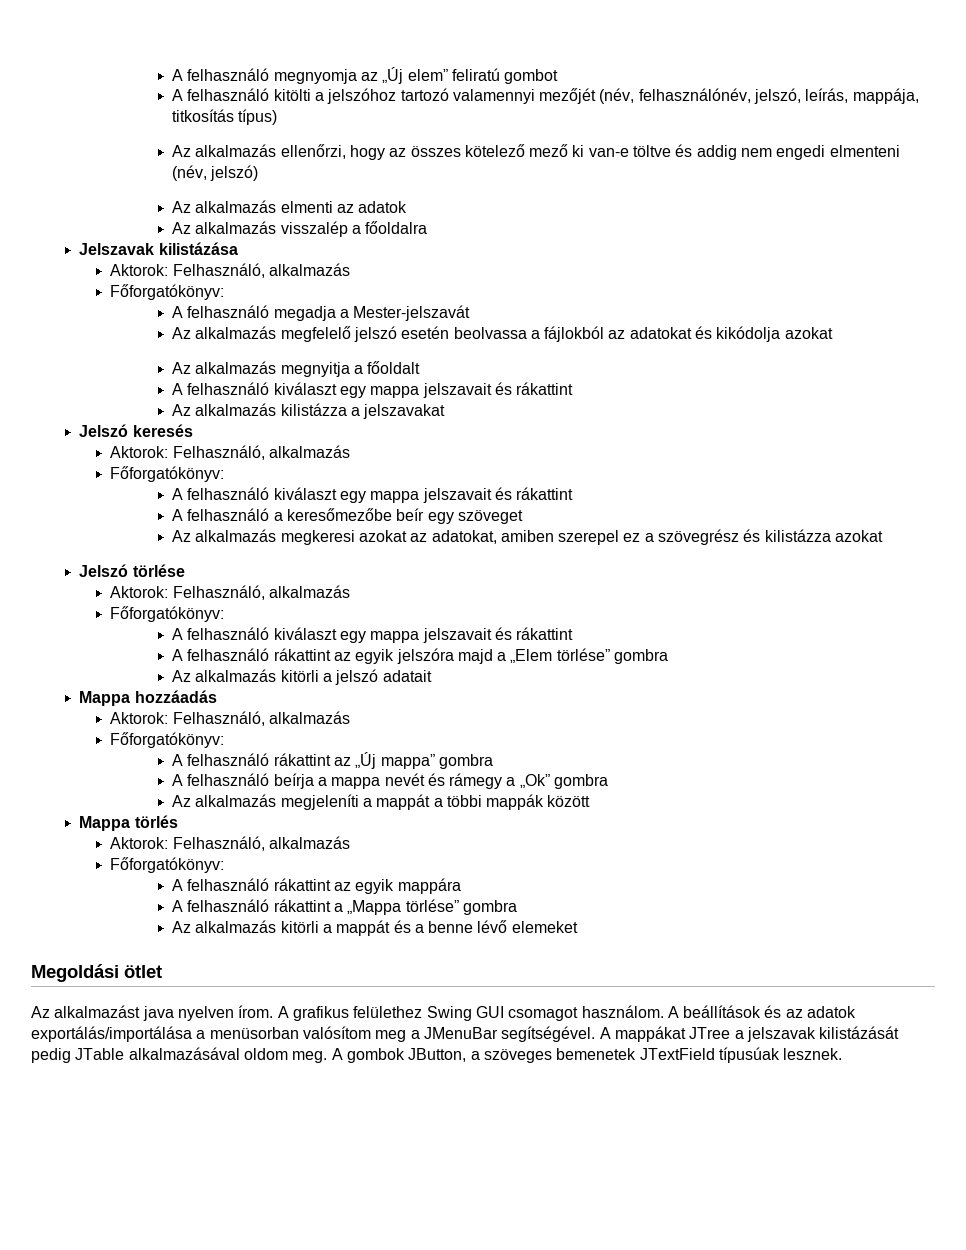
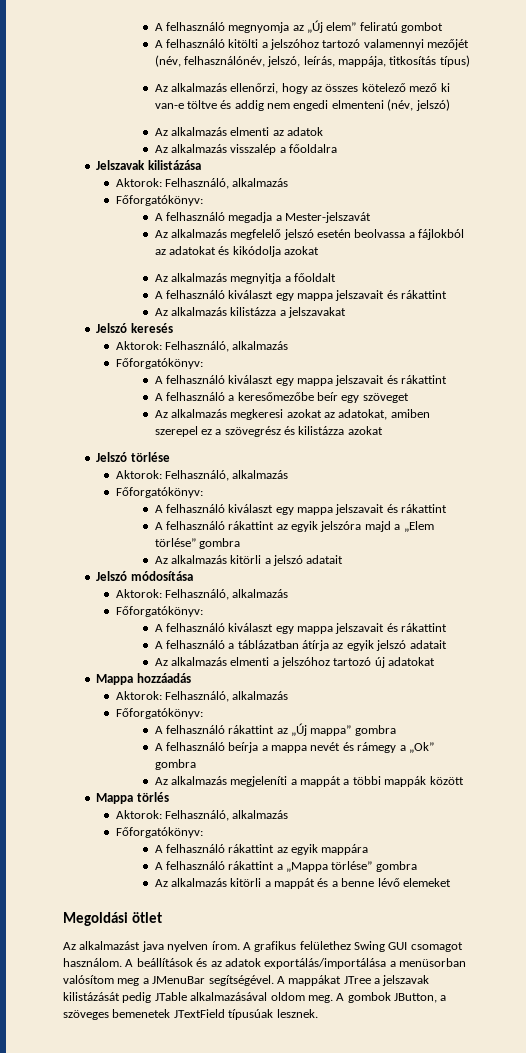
+ Jelszó módosítása
+ Aktorok: Felhasználó, alkalmazás
+ Főforgatókönyv:
+ A felhasználó kiválaszt egy mappa jelszavait és rákattint
+ A felhasználó a táblázatban átírja az egyik jelszó adatait
+ Az alkalmazás elmenti a jelszóhoz tartozó új adatokat

